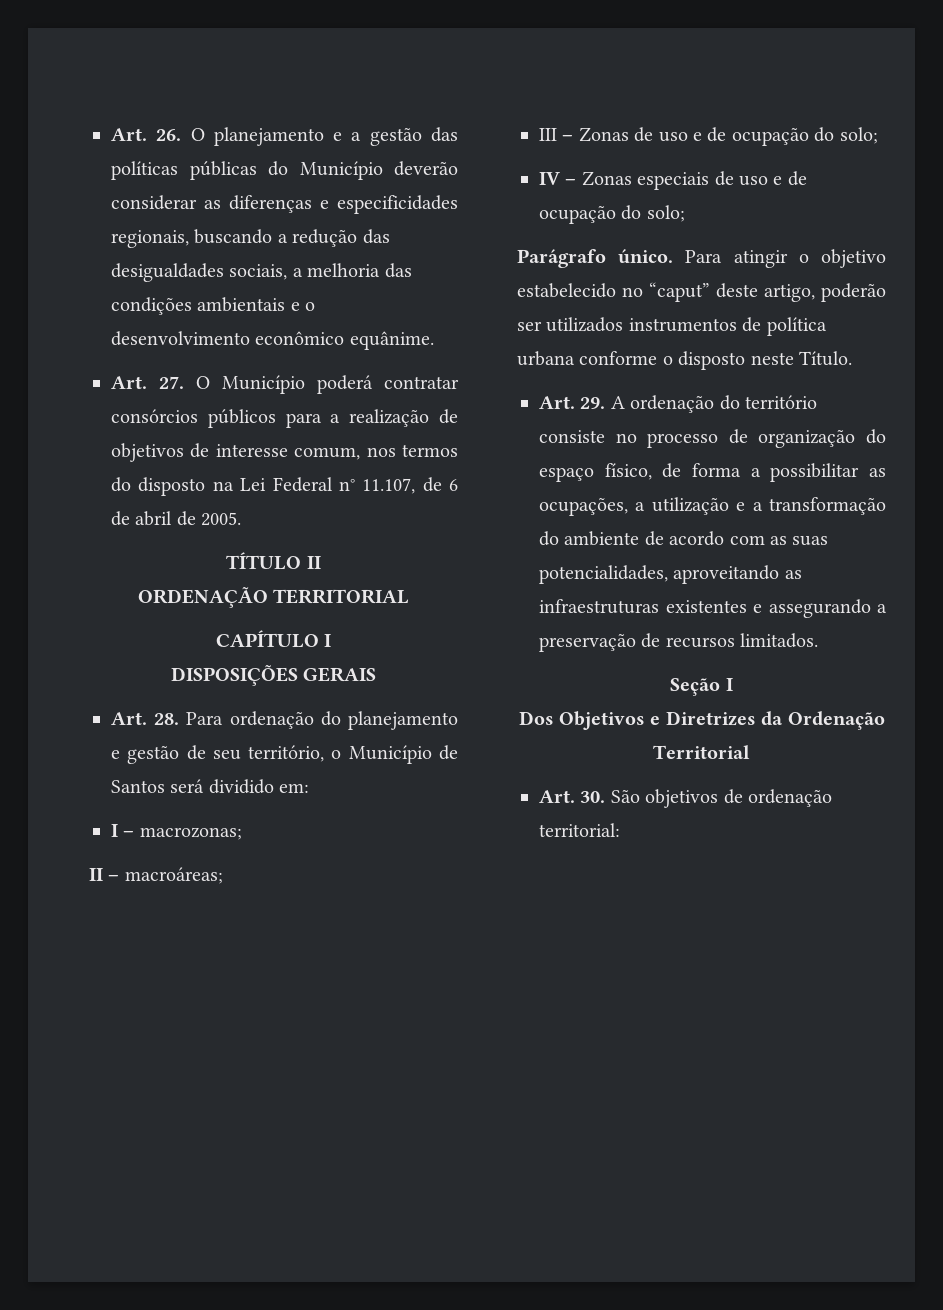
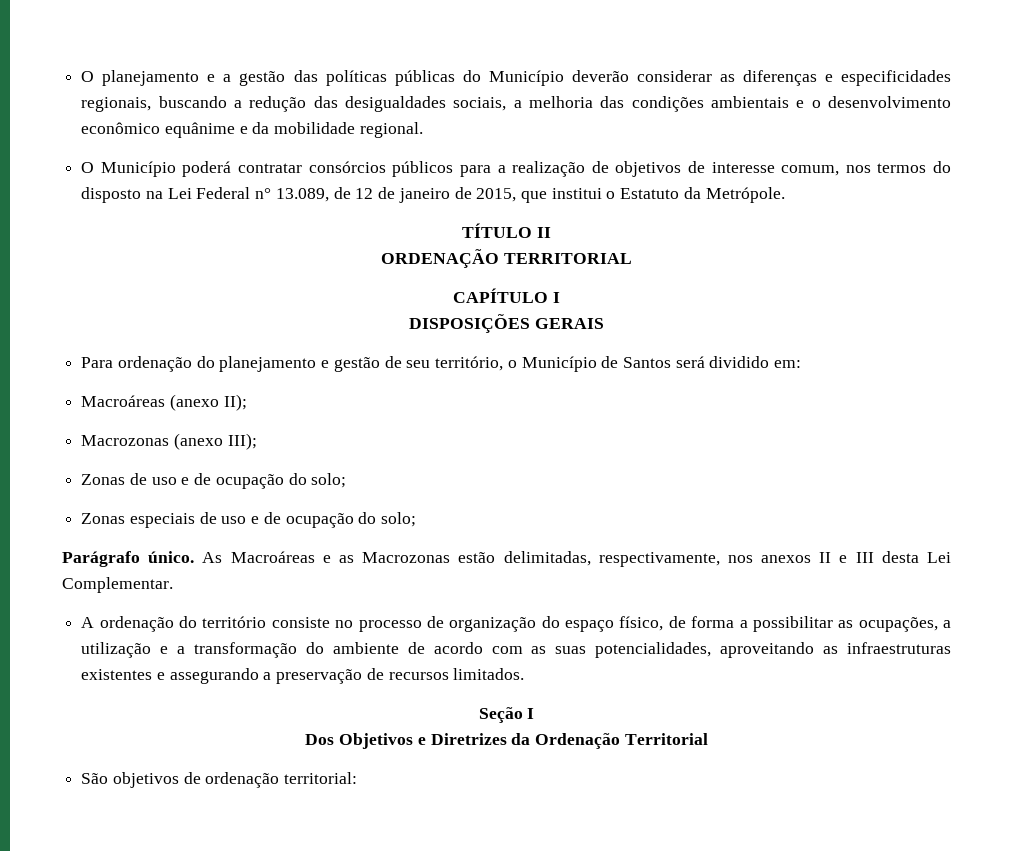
- Art. 26. O planejamento e a gestão das políticas públicas do Município deverão considerar as diferenças e especificidades regionais, buscando a redução das desigualdades sociais, a melhoria das condições ambientais e o desenvolvimento econômico equânime.
- Art. 27. O Município poderá contratar consórcios públicos para a realização de objetivos de interesse comum, nos termos do disposto na Lei Federal n° 11.107, de 6 de abril de 2005.
+ O planejamento e a gestão das políticas públicas do Município deverão considerar as diferenças e especificidades regionais, buscando a redução das desigualdades sociais, a melhoria das condições ambientais e o desenvolvimento econômico equânime e da mobilidade regional.
+ O Município poderá contratar consórcios públicos para a realização de objetivos de interesse comum, nos termos do disposto na Lei Federal n° 13.089, de 12 de janeiro de 2015, que institui o Estatuto da Metrópole.
- Art. 28. Para ordenação do planejamento e gestão de seu território, o Município de Santos será dividido em:
+ Para ordenação do planejamento e gestão de seu território, o Município de Santos será dividido em:
- I – macrozonas;
- II – macroáreas;
- III – Zonas de uso e de ocupação do solo;
+ Macroáreas (anexo II);
+ Macrozonas (anexo III);
+ Zonas de uso e de ocupação do solo;
- IV – Zonas especiais de uso e de ocupação do solo;
+ Zonas especiais de uso e de ocupação do solo;
- Para atingir o objetivo estabelecido no “caput” deste artigo, poderão ser utilizados instrumentos de política urbana conforme o disposto neste Título.
- Art. 29. A ordenação do território consiste no processo de organização do espaço físico, de forma a possibilitar as ocupações, a utilização e a transformação do ambiente de acordo com as suas potencialidades, aproveitando as infraestruturas existentes e assegurando a preservação de recursos limitados.
+ As Macroáreas e as Macrozonas estão delimitadas, respectivamente, nos anexos II e III desta Lei Complementar.
+ A ordenação do território consiste no processo de organização do espaço físico, de forma a possibilitar as ocupações, a utilização e a transformação do ambiente de acordo com as suas potencialidades, aproveitando as infraestruturas existentes e assegurando a preservação de recursos limitados.
- Art. 30. São objetivos de ordenação territorial:
+ São objetivos de ordenação territorial:

